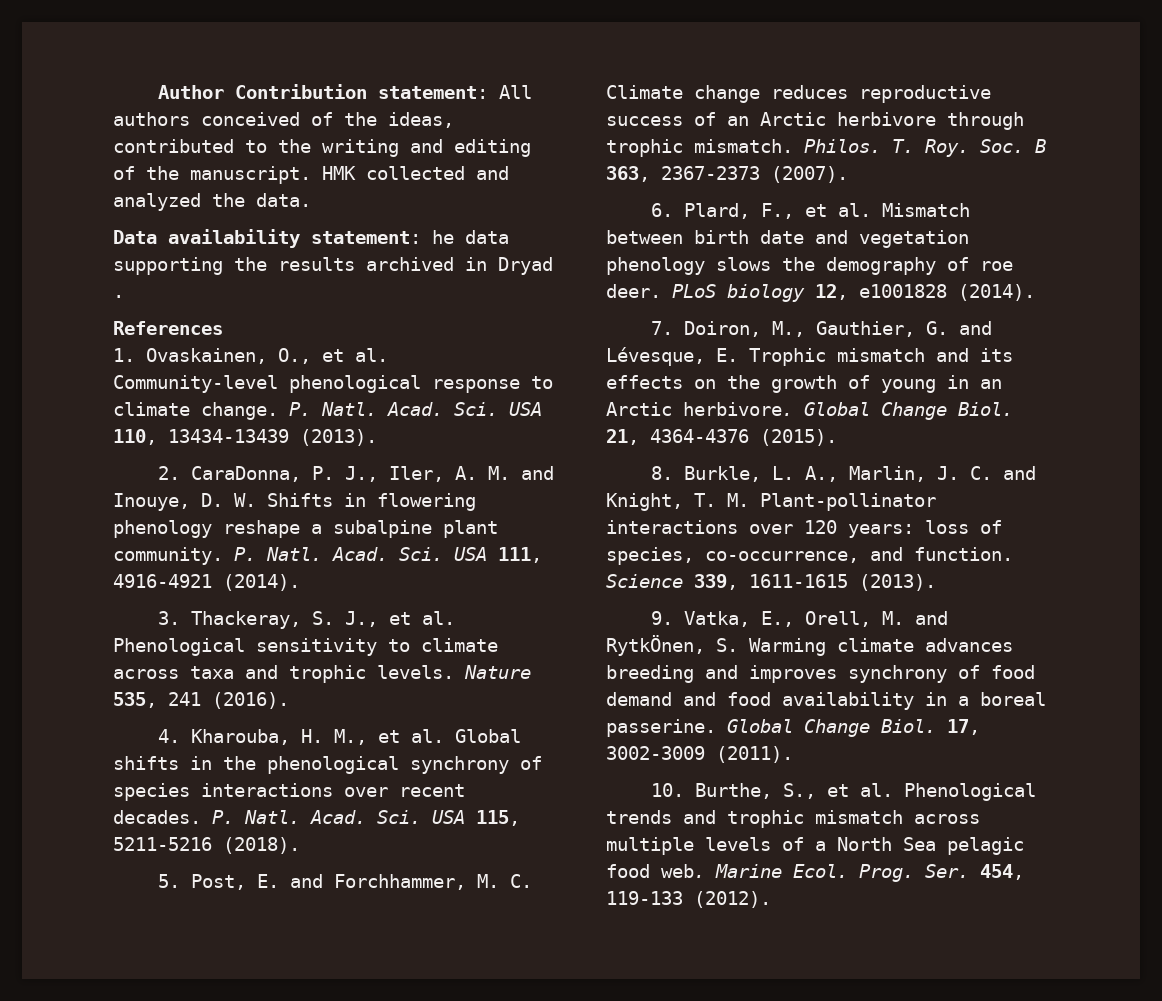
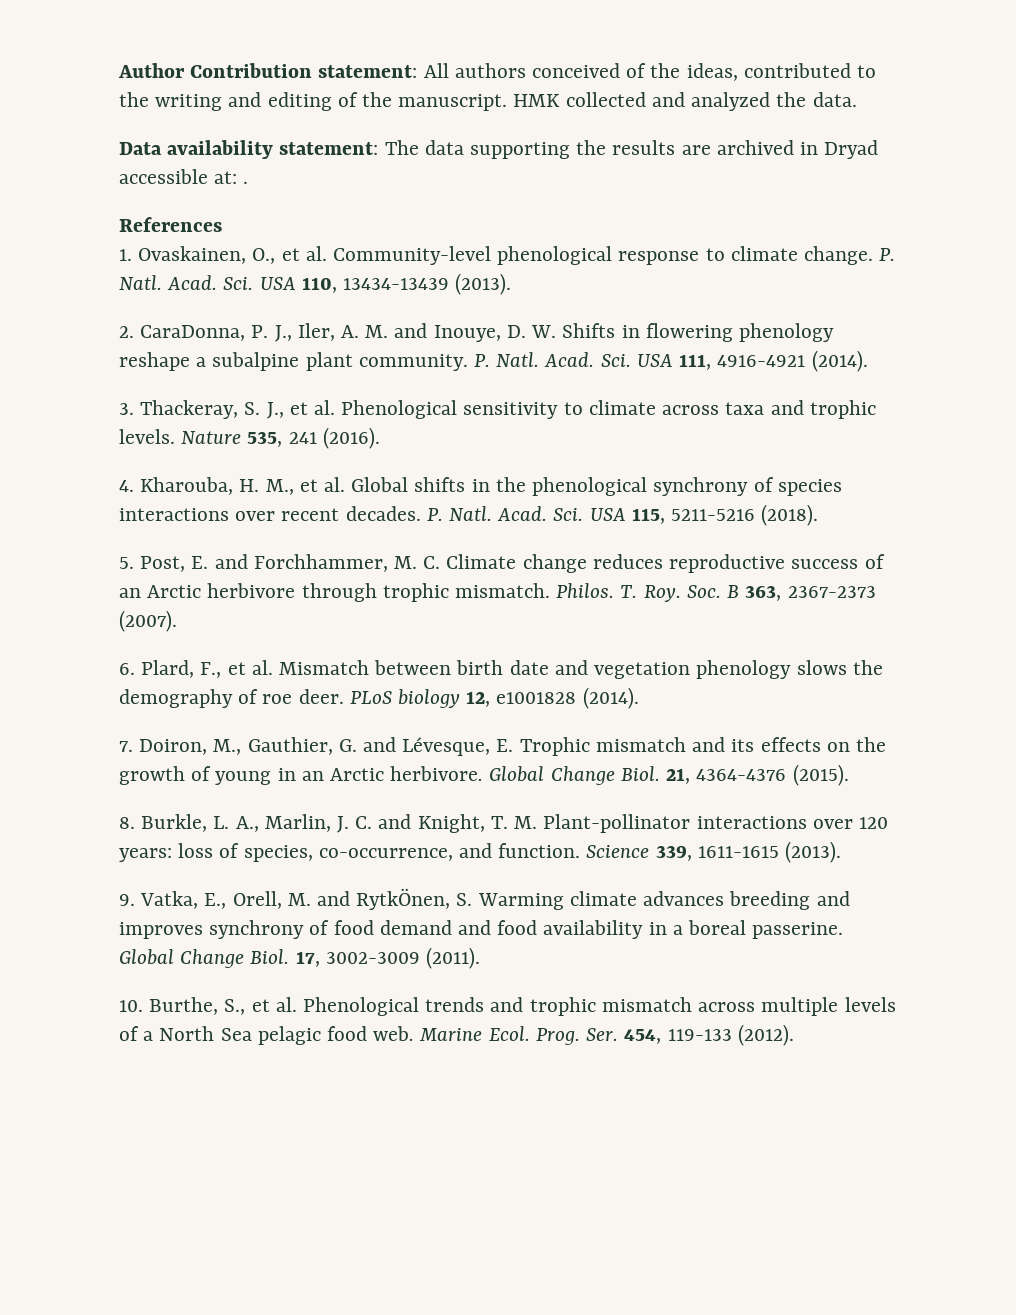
- Data availability statement: he data supporting the results archived in Dryad .
+ Data availability statement: The data supporting the results are archived in Dryad accessible at: .

